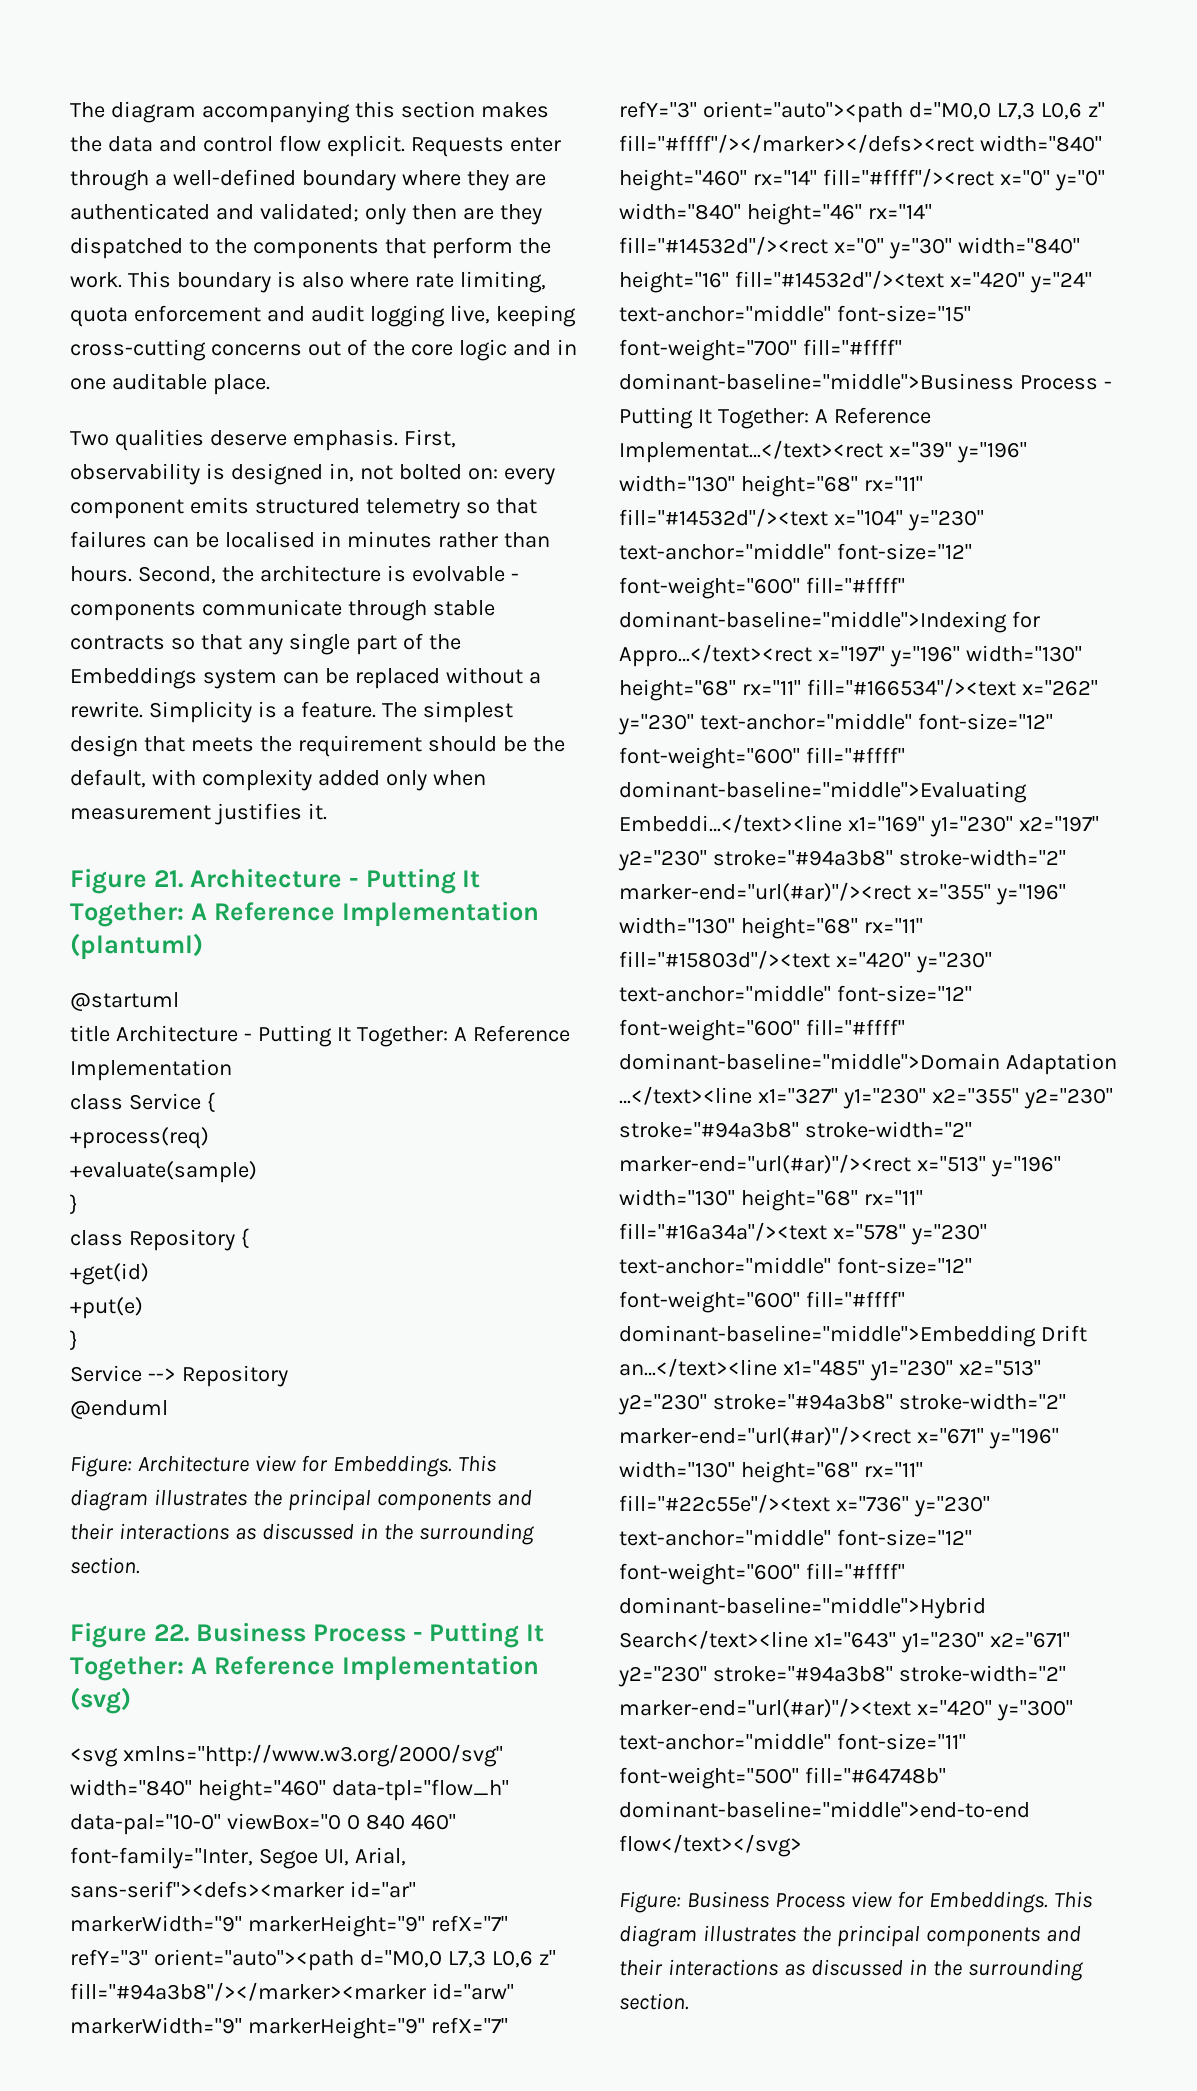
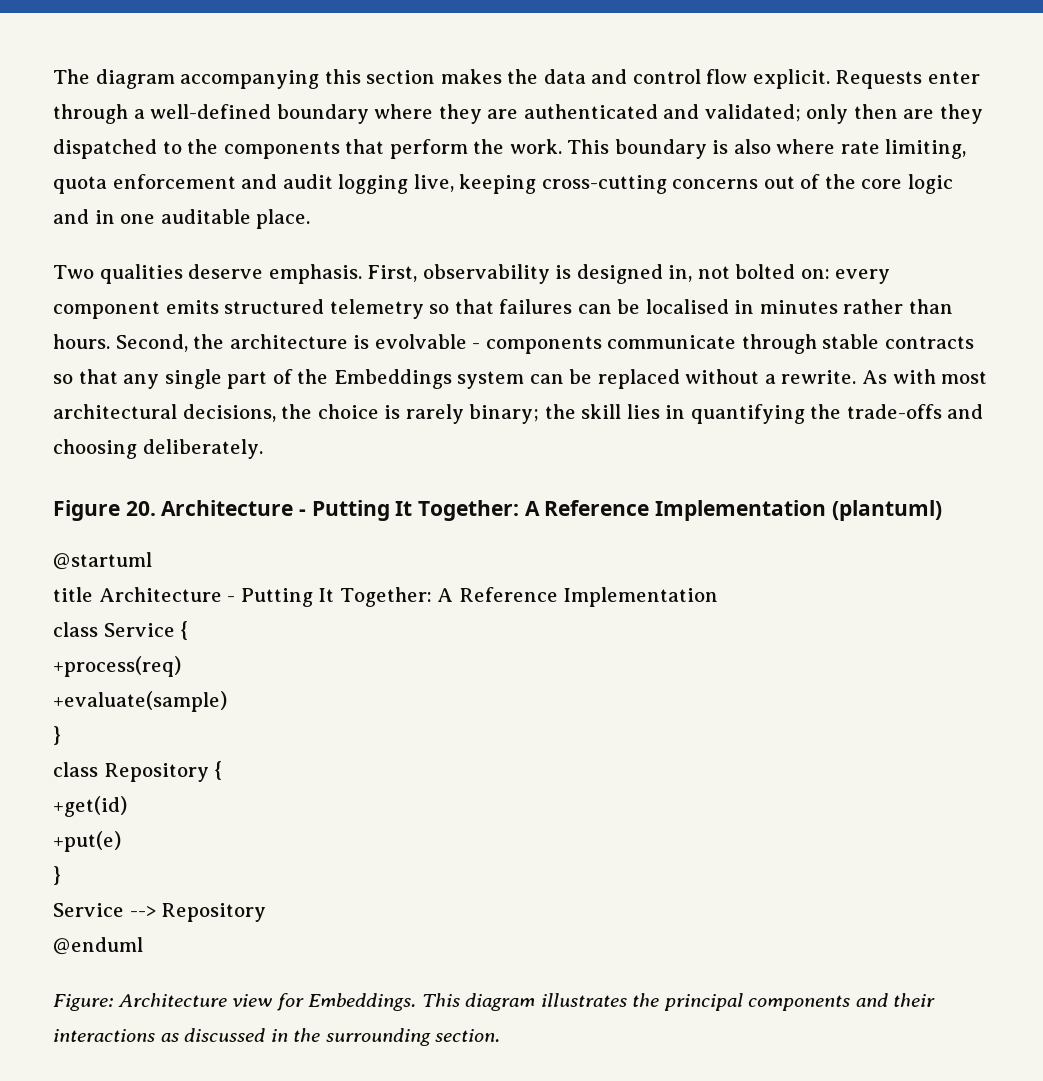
- Simplicity is a feature. The simplest design that meets the requirement should be the default, with complexity added only when measurement justifies it.
- Figure 21. Architecture - Putting It Together: A Reference Implementation (plantuml)
+ As with most architectural decisions, the choice is rarely binary; the skill lies in quantifying the trade-offs and choosing deliberately.
+ Figure 20. Architecture - Putting It Together: A Reference Implementation (plantuml)
- Figure 22. Business Process - Putting It Together: A Reference Implementation (svg)
- <svg xmlns="http://www.w3.org/2000/svg" width="840" height="460" data-tpl="flow_h" data-pal="10-0" viewBox="0 0 840 460" font-family="Inter, Segoe UI, Arial, sans-serif"><defs><marker id="ar" markerWidth="9" markerHeight="9" refX="7" refY="3" orient="auto"><path d="M0,0 L7,3 L0,6 z" fill="#94a3b8"/></marker><marker id="arw" markerWidth="9" markerHeight="9" refX="7" refY="3" orient="auto"><path d="M0,0 L7,3 L0,6 z" fill="#ffff"/></marker></defs><rect width="840" height="460" rx="14" fill="#ffff"/><rect x="0" y="0" width="840" height="46" rx="14" fill="#14532d"/><rect x="0" y="30" width="840" height="16" fill="#14532d"/><text x="420" y="24" text-anchor="middle" font-size="15" font-weight="700" fill="#ffff" dominant-baseline="middle">Business Process - Putting It Together: A Reference Implementat…</text><rect x="39" y="196" width="130" height="68" rx="11" fill="#14532d"/><text x="104" y="230" text-anchor="middle" font-size="12" font-weight="600" fill="#ffff" dominant-baseline="middle">Indexing for Appro…</text><rect x="197" y="196" width="130" height="68" rx="11" fill="#166534"/><text x="262" y="230" text-anchor="middle" font-size="12" font-weight="600" fill="#ffff" dominant-baseline="middle">Evaluating Embeddi…</text><line x1="169" y1="230" x2="197" y2="230" stroke="#94a3b8" stroke-width="2" marker-end="url(#ar)"/><rect x="355" y="196" width="130" height="68" rx="11" fill="#15803d"/><text x="420" y="230" text-anchor="middle" font-size="12" font-weight="600" fill="#ffff" dominant-baseline="middle">Domain Adaptation …</text><line x1="327" y1="230" x2="355" y2="230" stroke="#94a3b8" stroke-width="2" marker-end="url(#ar)"/><rect x="513" y="196" width="130" height="68" rx="11" fill="#16a34a"/><text x="578" y="230" text-anchor="middle" font-size="12" font-weight="600" fill="#ffff" dominant-baseline="middle">Embedding Drift an…</text><line x1="485" y1="230" x2="513" y2="230" stroke="#94a3b8" stroke-width="2" marker-end="url(#ar)"/><rect x="671" y="196" width="130" height="68" rx="11" fill="#22c55e"/><text x="736" y="230" text-anchor="middle" font-size="12" font-weight="600" fill="#ffff" dominant-baseline="middle">Hybrid Search</text><line x1="643" y1="230" x2="671" y2="230" stroke="#94a3b8" stroke-width="2" marker-end="url(#ar)"/><text x="420" y="300" text-anchor="middle" font-size="11" font-weight="500" fill="#64748b" dominant-baseline="middle">end-to-end flow</text></svg>
- Figure: Business Process view for Embeddings. This diagram illustrates the principal components and their interactions as discussed in the surrounding section.

